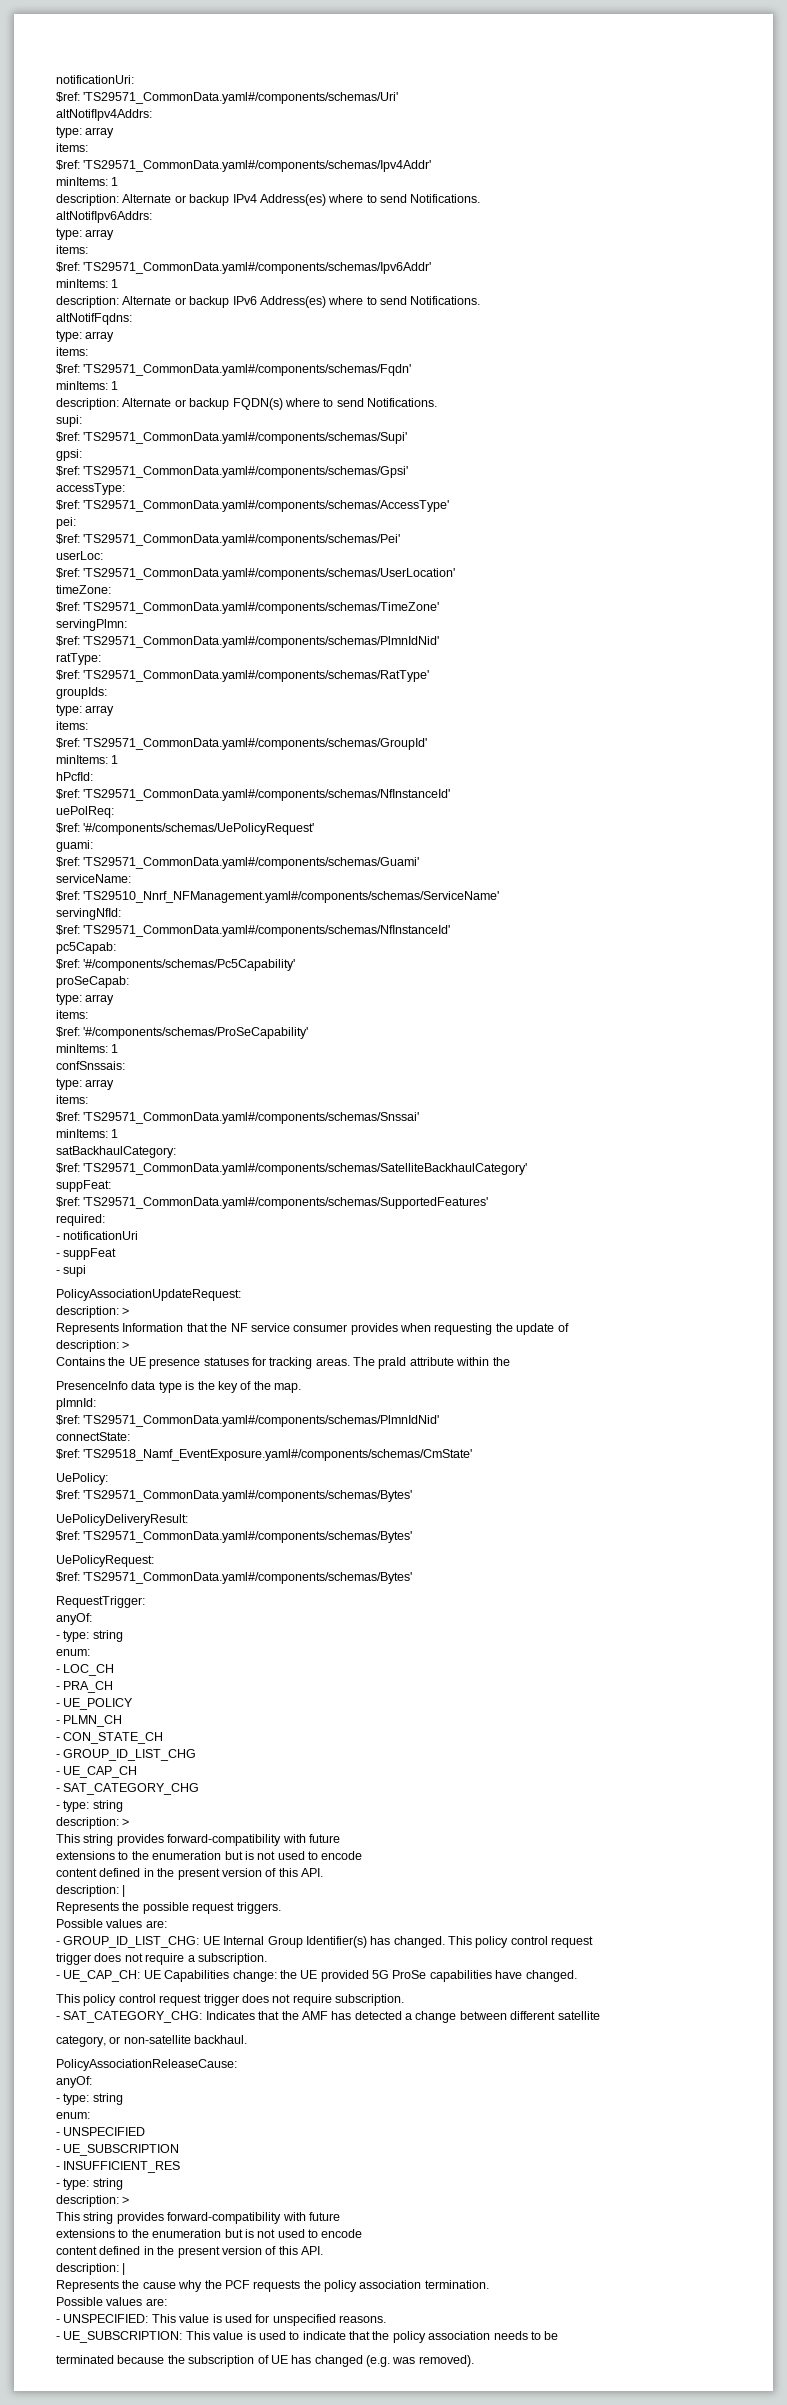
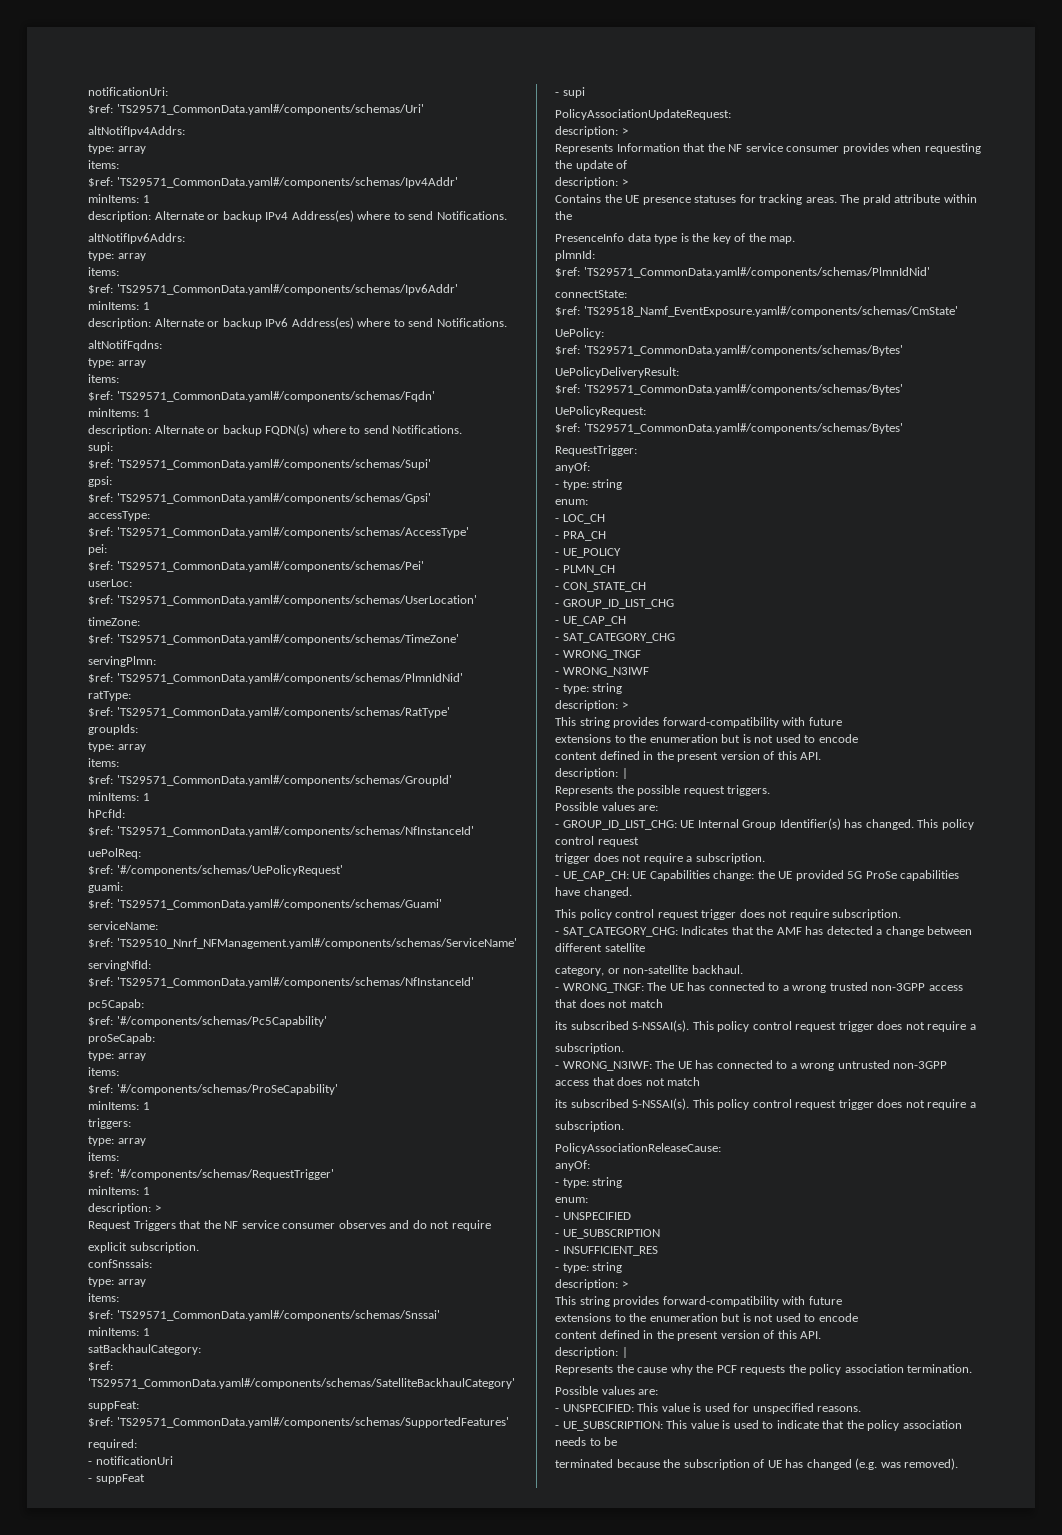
+ triggers:
+ type: array
+ items:
+ $ref: '#/components/schemas/RequestTrigger'
+ minItems: 1
+ description: >
+ Request Triggers that the NF service consumer observes and do not require
+ explicit subscription.
+ - WRONG_TNGF
+ - WRONG_N3IWF
+ - WRONG_TNGF: The UE has connected to a wrong trusted non-3GPP access that does not match
+ its subscribed S-NSSAI(s). This policy control request trigger does not require a
+ subscription.
+ - WRONG_N3IWF: The UE has connected to a wrong untrusted non-3GPP access that does not match
+ its subscribed S-NSSAI(s). This policy control request trigger does not require a
+ subscription.

